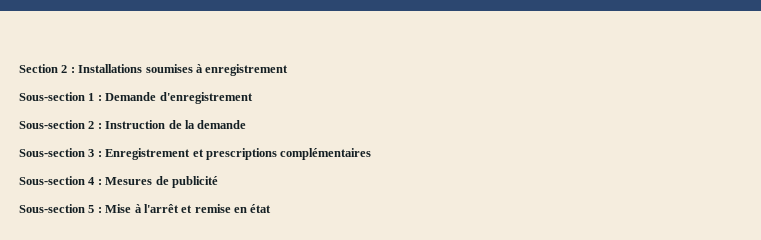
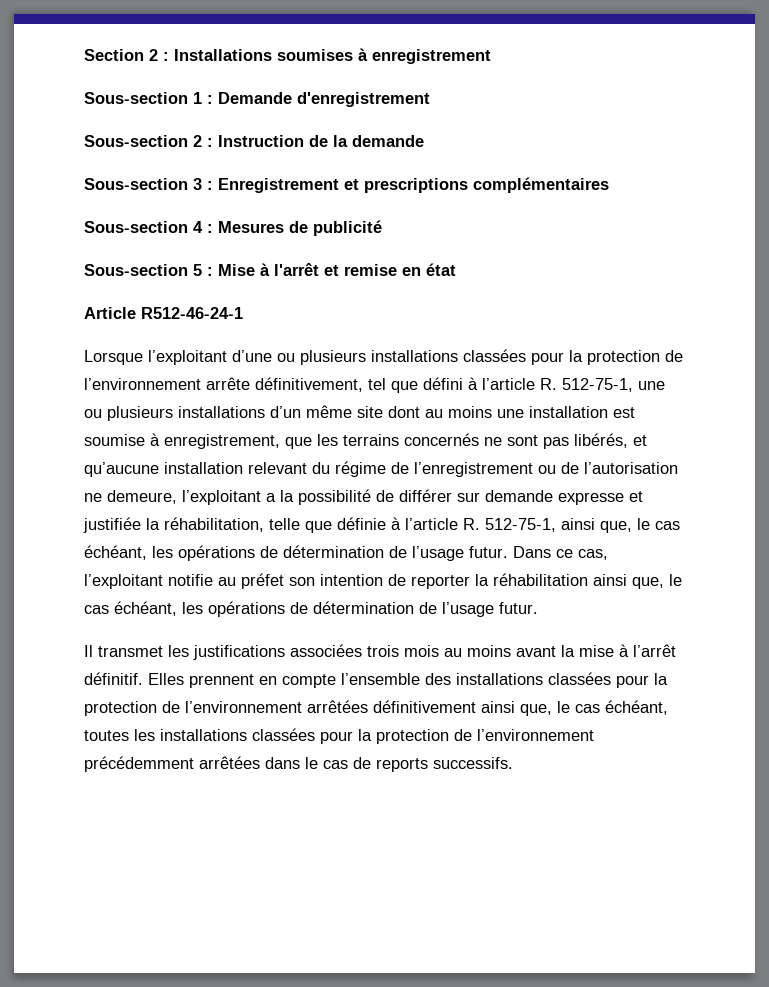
+ Article R512-46-24-1
+ Lorsque l’exploitant d’une ou plusieurs installations classées pour la protection de l’environnement arrête définitivement, tel que défini à l’article R. 512-75-1, une ou plusieurs installations d’un même site dont au moins une installation est soumise à enregistrement, que les terrains concernés ne sont pas libérés, et qu’aucune installation relevant du régime de l’enregistrement ou de l’autorisation ne demeure, l’exploitant a la possibilité de différer sur demande expresse et justifiée la réhabilitation, telle que définie à l’article R. 512-75-1, ainsi que, le cas échéant, les opérations de détermination de l’usage futur. Dans ce cas, l’exploitant notifie au préfet son intention de reporter la réhabilitation ainsi que, le cas échéant, les opérations de détermination de l’usage futur.
+ Il transmet les justifications associées trois mois au moins avant la mise à l’arrêt définitif. Elles prennent en compte l’ensemble des installations classées pour la protection de l’environnement arrêtées définitivement ainsi que, le cas échéant, toutes les installations classées pour la protection de l’environnement précédemment arrêtées dans le cas de reports successifs.

